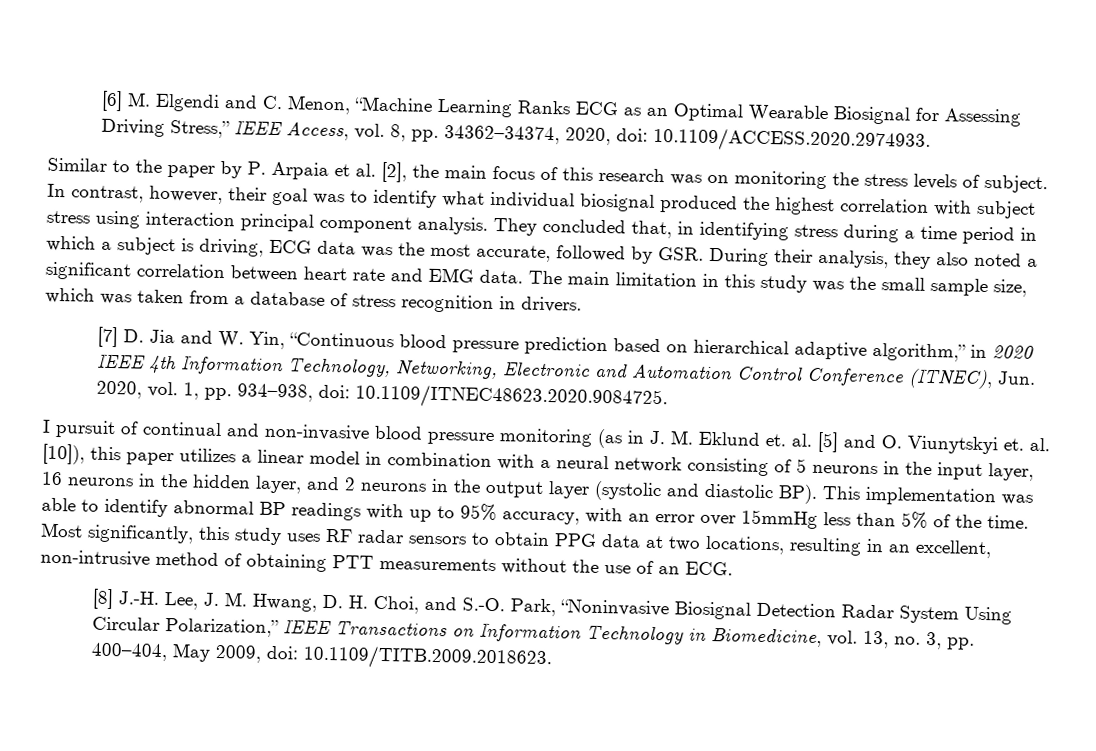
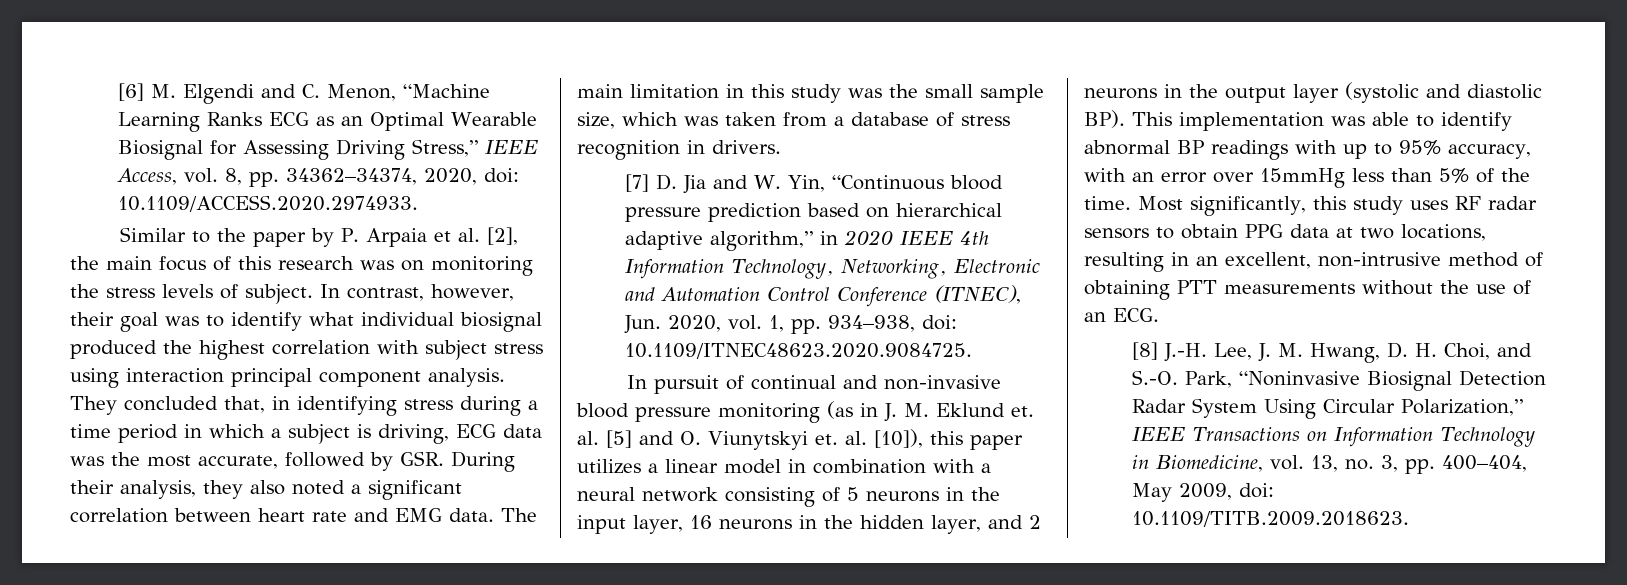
- I pursuit of continual and non-invasive blood pressure monitoring (as in J. M. Eklund et. al. [5] and O. Viunytskyi et. al. [10]), this paper utilizes a linear model in combination with a neural network consisting of 5 neurons in the input layer, 16 neurons in the hidden layer, and 2 neurons in the output layer (systolic and diastolic BP). This implementation was able to identify abnormal BP readings with up to 95% accuracy, with an error over 15mmHg less than 5% of the time.
+ In pursuit of continual and non-invasive blood pressure monitoring (as in J. M. Eklund et. al. [5] and O. Viunytskyi et. al. [10]), this paper utilizes a linear model in combination with a neural network consisting of 5 neurons in the input layer, 16 neurons in the hidden layer, and 2 neurons in the output layer (systolic and diastolic BP). This implementation was able to identify abnormal BP readings with up to 95% accuracy, with an error over 15mmHg less than 5% of the time.

